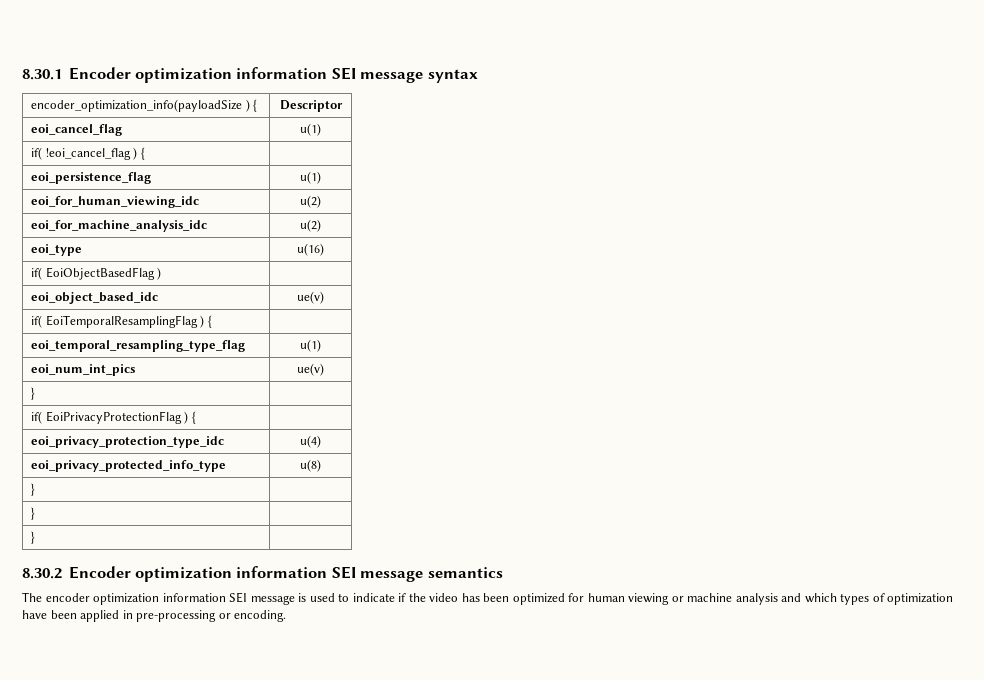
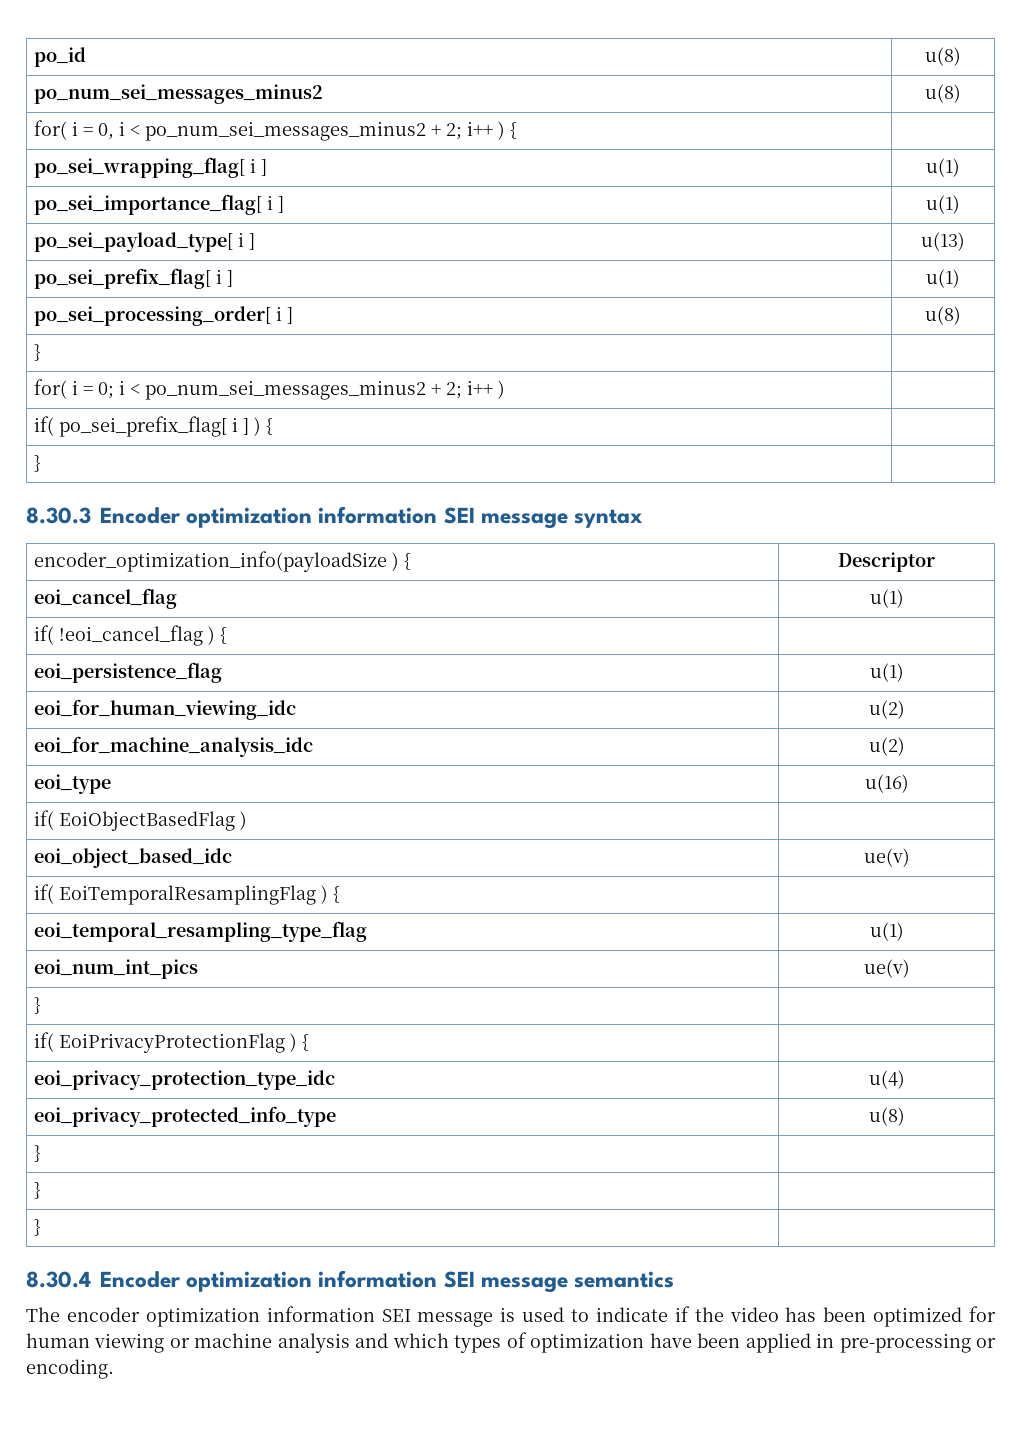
- 8.30.1 Encoder optimization information SEI message syntax
+ po_id | u(8)
+ po_num_sei_messages_minus2 | u(8)
+ for( i = 0, i < po_num_sei_messages_minus2 + 2; i++ ) { |
+ po_sei_wrapping_flag[ i ] | u(1)
+ po_sei_importance_flag[ i ] | u(1)
+ po_sei_payload_type[ i ] | u(13)
+ po_sei_prefix_flag[ i ] | u(1)
+ po_sei_processing_order[ i ] | u(8)
+ } |
+ for( i = 0; i < po_num_sei_messages_minus2 + 2; i++ ) |
+ if( po_sei_prefix_flag[ i ] ) { |
+ } |
+ 8.30.3 Encoder optimization information SEI message syntax
- 8.30.2 Encoder optimization information SEI message semantics
+ 8.30.4 Encoder optimization information SEI message semantics

